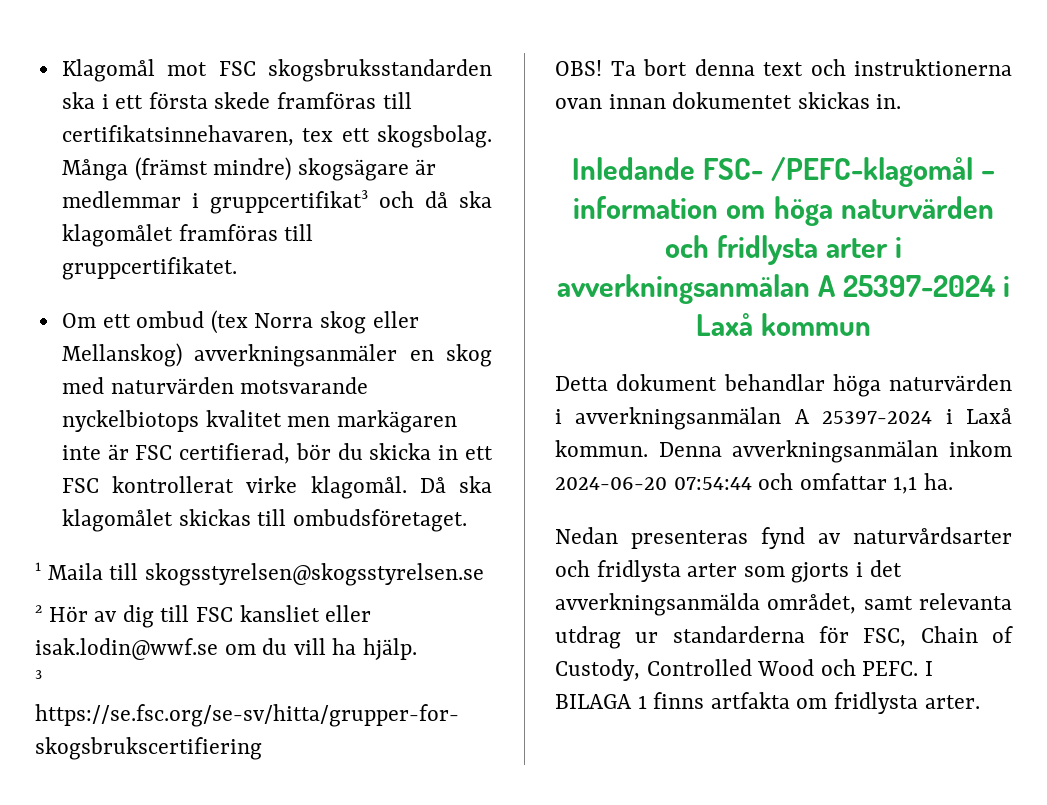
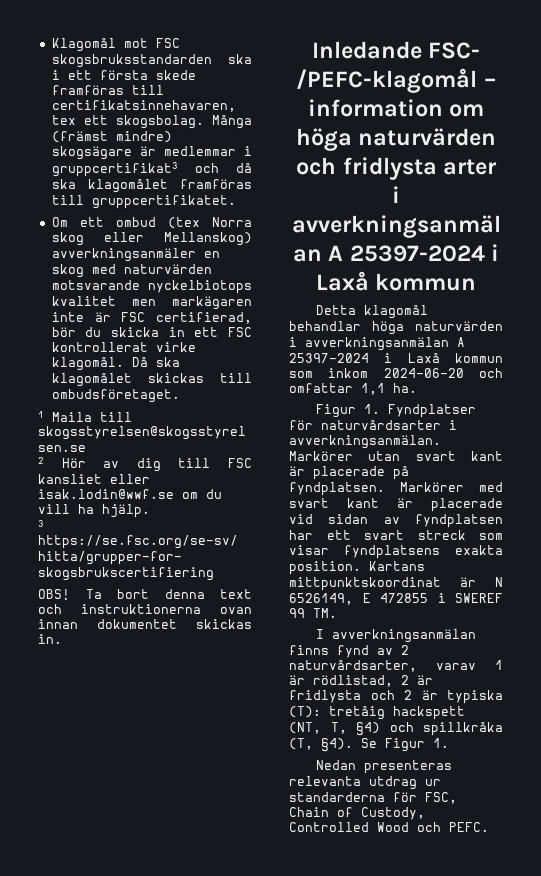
- Detta dokument behandlar höga naturvärden i avverkningsanmälan A 25397-2024 i Laxå kommun. Denna avverkningsanmälan inkom 2024-06-20 07:54:44 och omfattar 1,1 ha.
+ Detta klagomål behandlar höga naturvärden i avverkningsanmälan A 25397-2024 i Laxå kommun som inkom 2024-06-20 och omfattar 1,1 ha.
- Nedan presenteras fynd av naturvårdsarter och fridlysta arter som gjorts i det avverkningsanmälda området, samt relevanta utdrag ur standarderna för FSC, Chain of Custody, Controlled Wood och PEFC. I BILAGA 1 finns artfakta om fridlysta arter.
+ Figur 1. Fyndplatser för naturvårdsarter i avverkningsanmälan. Markörer utan svart kant är placerade på fyndplatsen. Markörer med svart kant är placerade vid sidan av fyndplatsen har ett svart streck som visar fyndplatsens exakta position. Kartans mittpunktskoordinat är N 6526149, E 472855 i SWEREF 99 TM.
+ I avverkningsanmälan finns fynd av 2 naturvårdsarter, varav 1 är rödlistad, 2 är fridlysta och 2 är typiska (T): tretåig hackspett (NT, T, §4) och spillkråka (T, §4). Se Figur 1.
+ Nedan presenteras relevanta utdrag ur standarderna för FSC, Chain of Custody, Controlled Wood och PEFC.

